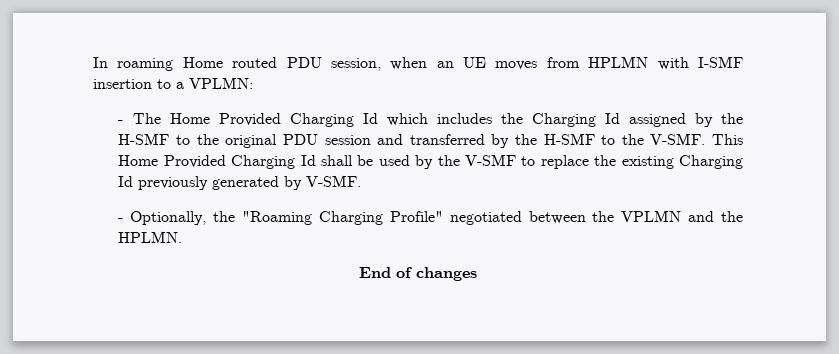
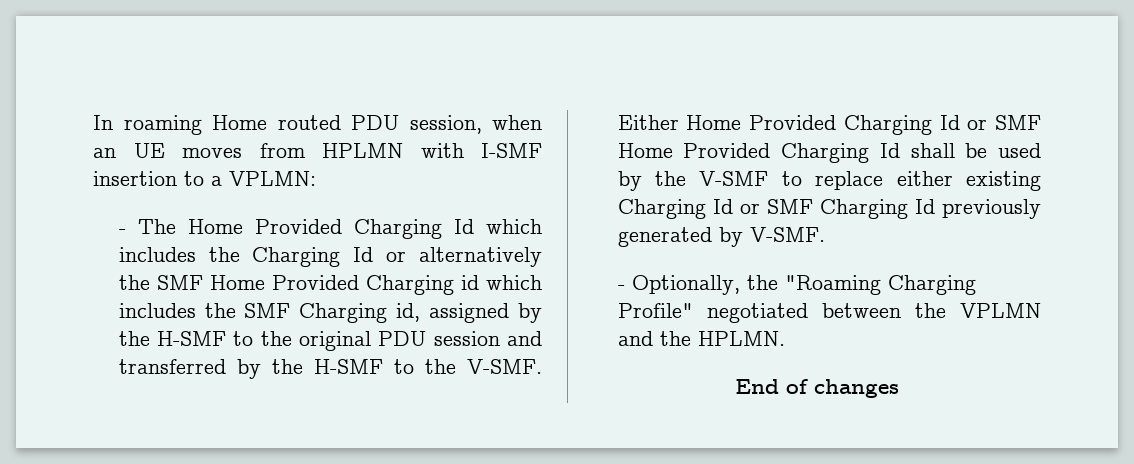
- - The Home Provided Charging Id which includes the Charging Id assigned by the H-SMF to the original PDU session and transferred by the H-SMF to the V-SMF.
+ - The Home Provided Charging Id which includes the Charging Id or alternatively the SMF Home Provided Charging id which includes the SMF Charging id, assigned by the H-SMF to the original PDU session and transferred by the H-SMF to the V-SMF.
- This Home Provided Charging Id shall be used by the V-SMF to replace the existing Charging Id previously generated by V-SMF.
+ Either Home Provided Charging Id or SMF Home Provided Charging Id shall be used by the V-SMF to replace either existing Charging Id or SMF Charging Id previously generated by V-SMF.

